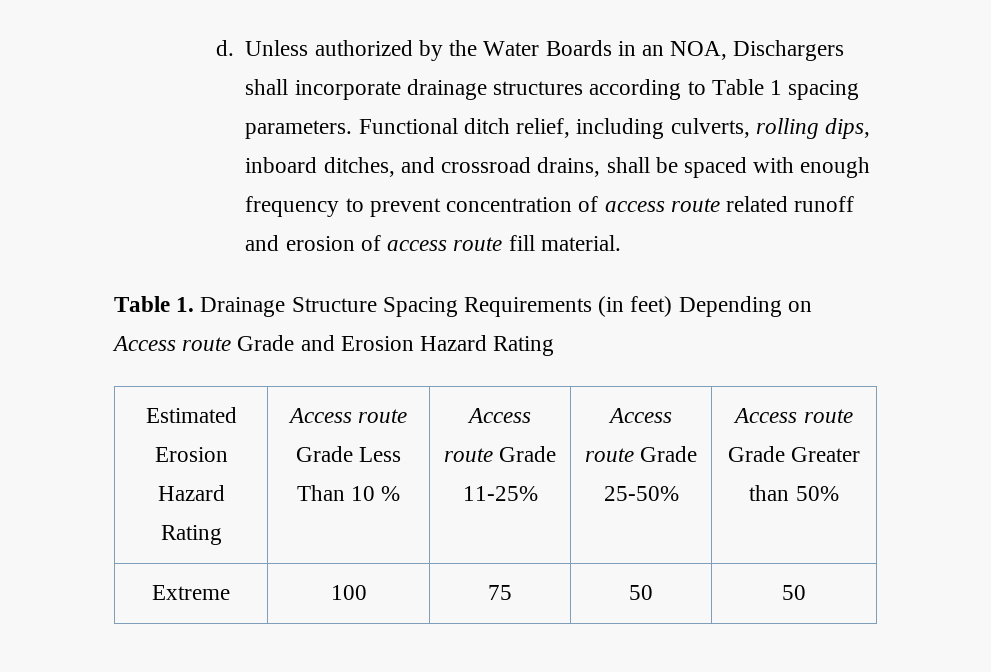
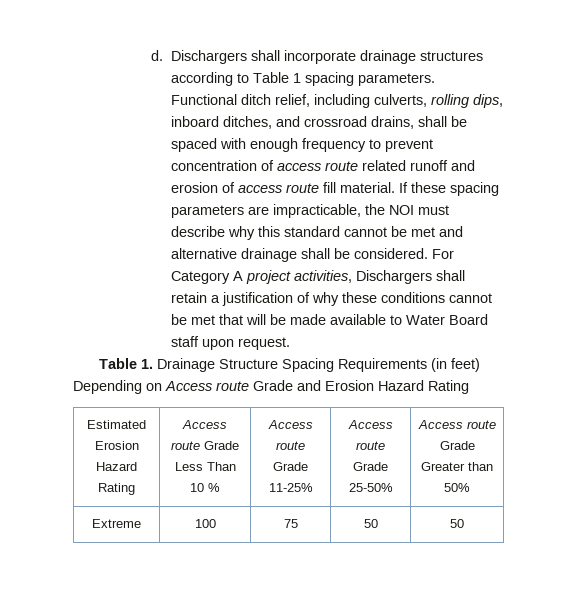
- Unless authorized by the Water Boards in an NOA, Dischargers shall incorporate drainage structures according to Table 1 spacing parameters.
+ Dischargers shall incorporate drainage structures according to Table 1 spacing parameters.
+ If these spacing parameters are impracticable, the NOI must describe why this standard cannot be met and alternative drainage shall be considered. For Category A project activities, Dischargers shall retain a justification of why these conditions cannot be met that will be made available to Water Board staff upon request.

